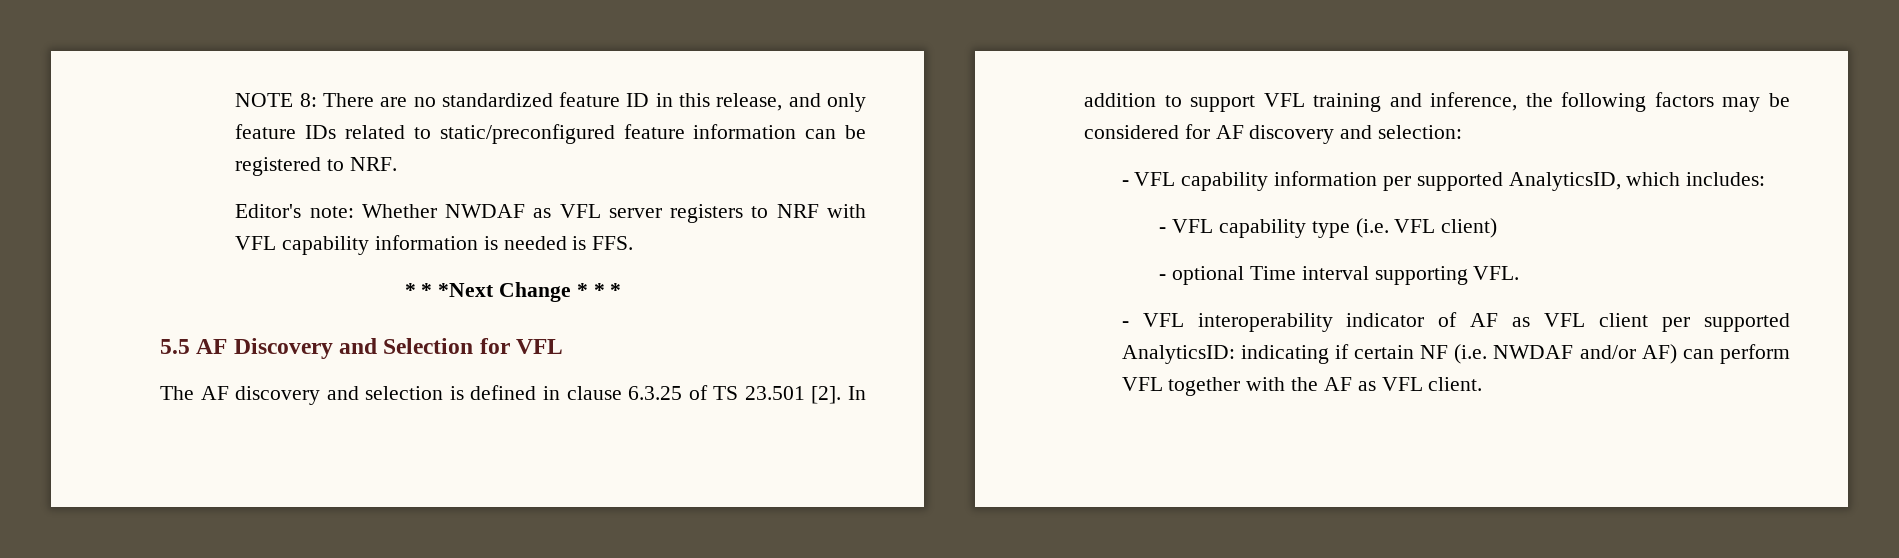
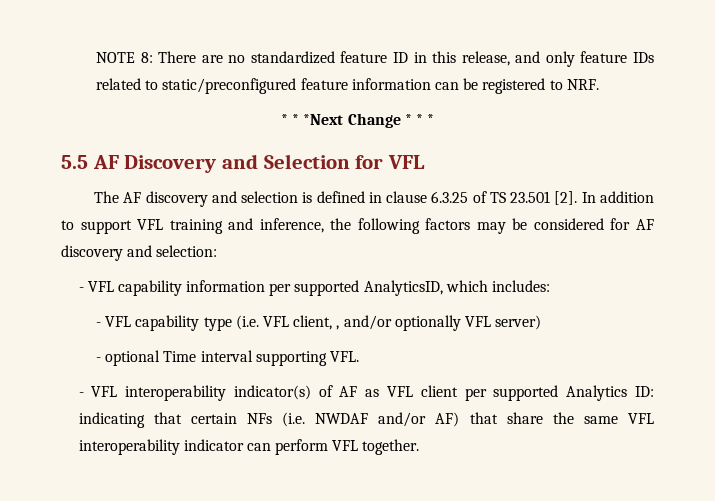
- Editor's note: Whether NWDAF as VFL server registers to NRF with VFL capability information is needed is FFS.
- - VFL capability type (i.e. VFL client)
+ - VFL capability type (i.e. VFL client, , and/or optionally VFL server)
- - VFL interoperability indicator of AF as VFL client per supported AnalyticsID: indicating if certain NF (i.e. NWDAF and/or AF) can perform VFL together with the AF as VFL client.
+ - VFL interoperability indicator(s) of AF as VFL client per supported Analytics ID: indicating that certain NFs (i.e. NWDAF and/or AF) that share the same VFL interoperability indicator can perform VFL together.

